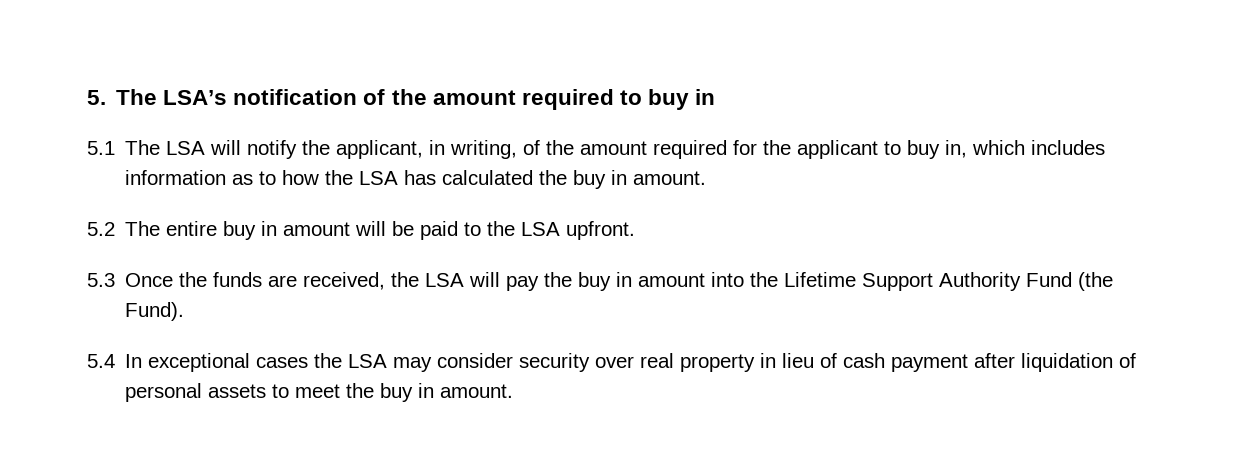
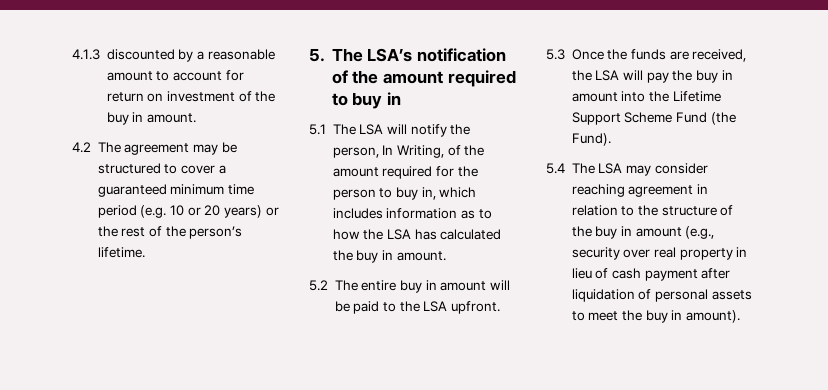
+ 4.1.3 discounted by a reasonable amount to account for return on investment of the buy in amount.
+ 4.2 The agreement may be structured to cover a guaranteed minimum time period (e.g. 10 or 20 years) or the rest of the person’s lifetime.
- 5.1 The LSA will notify the applicant, in writing, of the amount required for the applicant to buy in, which includes information as to how the LSA has calculated the buy in amount.
+ 5.1 The LSA will notify the person, In Writing, of the amount required for the person to buy in, which includes information as to how the LSA has calculated the buy in amount.
- 5.3 Once the funds are received, the LSA will pay the buy in amount into the Lifetime Support Authority Fund (the Fund).
+ 5.3 Once the funds are received, the LSA will pay the buy in amount into the Lifetime Support Scheme Fund (the Fund).
- 5.4 In exceptional cases the LSA may consider security over real property in lieu of cash payment after liquidation of personal assets to meet the buy in amount.
+ 5.4 The LSA may consider reaching agreement in relation to the structure of the buy in amount (e.g., security over real property in lieu of cash payment after liquidation of personal assets to meet the buy in amount).

